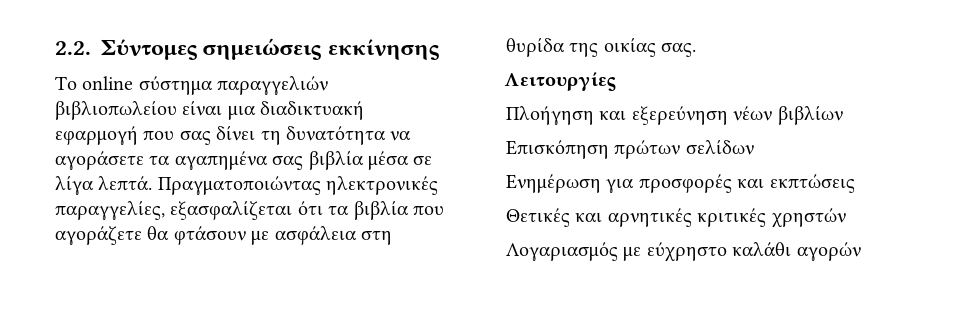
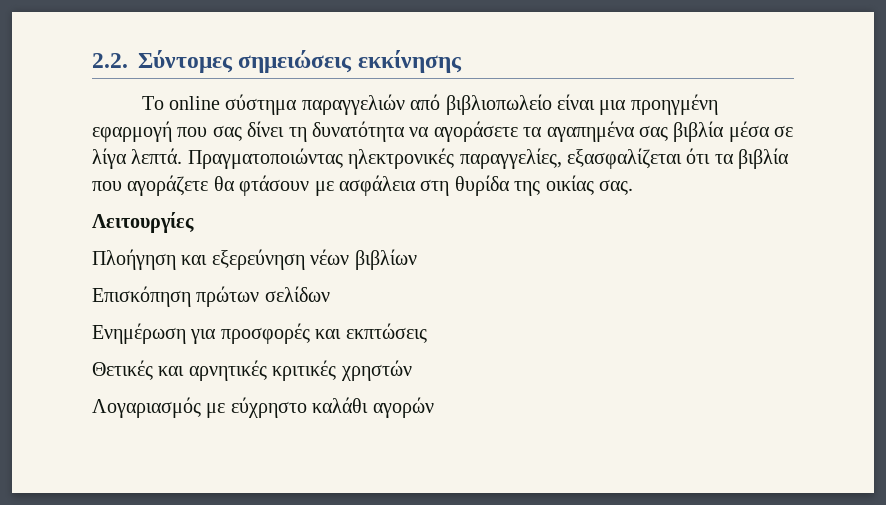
- Το online σύστημα παραγγελιών βιβλιοπωλείου είναι μια διαδικτυακή εφαρμογή που σας δίνει τη δυνατότητα να αγοράσετε τα αγαπημένα σας βιβλία μέσα σε λίγα λεπτά.
+ Το online σύστημα παραγγελιών από βιβλιοπωλείο είναι μια προηγμένη εφαρμογή που σας δίνει τη δυνατότητα να αγοράσετε τα αγαπημένα σας βιβλία μέσα σε λίγα λεπτά.

